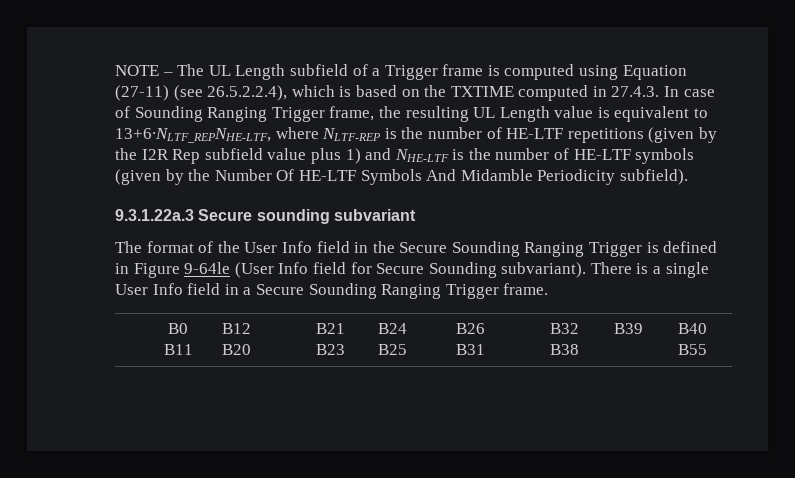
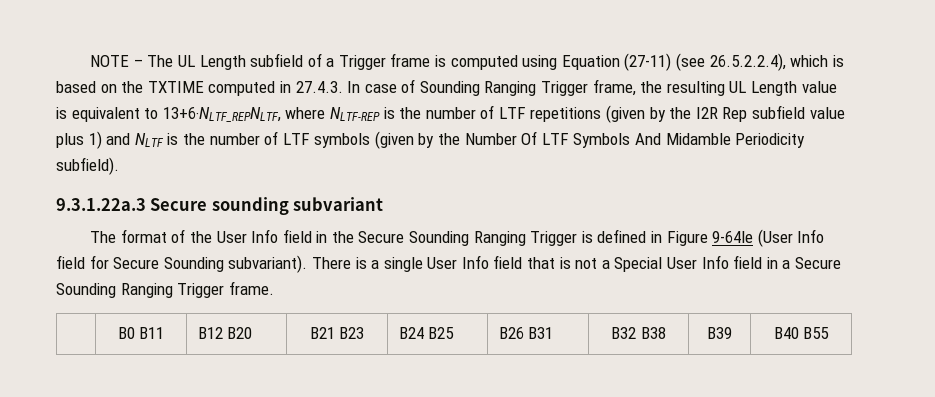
- NOTE – The UL Length subfield of a Trigger frame is computed using Equation (27-11) (see 26.5.2.2.4), which is based on the TXTIME computed in 27.4.3. In case of Sounding Ranging Trigger frame, the resulting UL Length value is equivalent to 13+6‧NLTF_REPNHE-LTF, where NLTF-REP is the number of HE-LTF repetitions (given by the I2R Rep subfield value plus 1) and NHE-LTF is the number of HE-LTF symbols (given by the Number Of HE-LTF Symbols And Midamble Periodicity subfield).
+ NOTE – The UL Length subfield of a Trigger frame is computed using Equation (27-11) (see 26.5.2.2.4), which is based on the TXTIME computed in 27.4.3. In case of Sounding Ranging Trigger frame, the resulting UL Length value is equivalent to 13+6‧NLTF_REPNLTF, where NLTF-REP is the number of LTF repetitions (given by the I2R Rep subfield value plus 1) and NLTF is the number of LTF symbols (given by the Number Of LTF Symbols And Midamble Periodicity subfield).
- There is a single User Info field in a Secure Sounding Ranging Trigger frame.
+ There is a single User Info field that is not a Special User Info field in a Secure Sounding Ranging Trigger frame.

